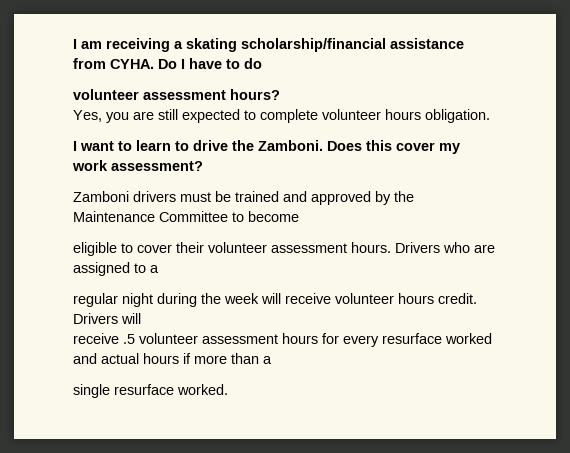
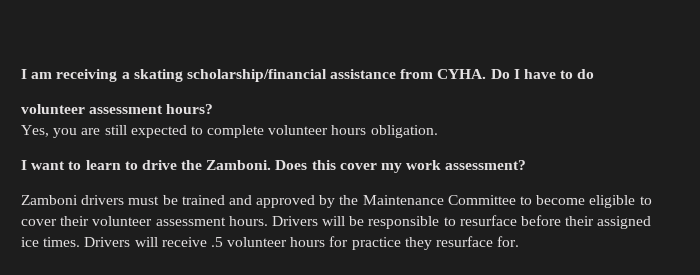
- Zamboni drivers must be trained and approved by the Maintenance Committee to become
- eligible to cover their volunteer assessment hours.
+ Zamboni drivers must be trained and approved by the Maintenance Committee to become eligible to cover their volunteer assessment hours.
- Drivers who are assigned to a
- regular night during the week will receive volunteer hours credit. Drivers will
- receive .5 volunteer assessment hours for every resurface worked and actual hours if more than a
- single resurface worked.
+ Drivers will be responsible to resurface before their assigned ice times. Drivers will receive .5 volunteer hours for practice they resurface for.

